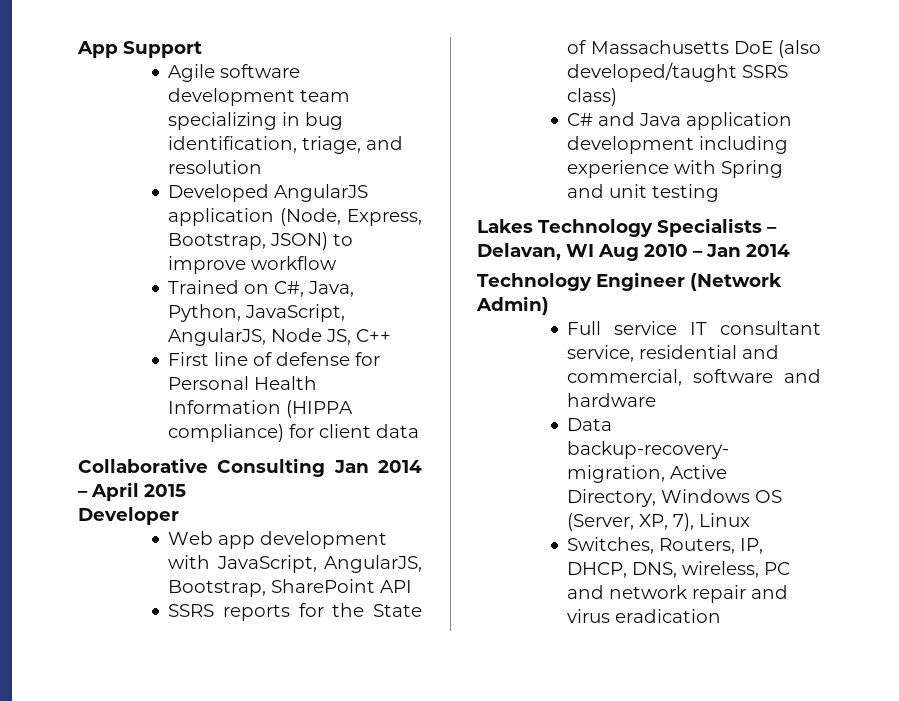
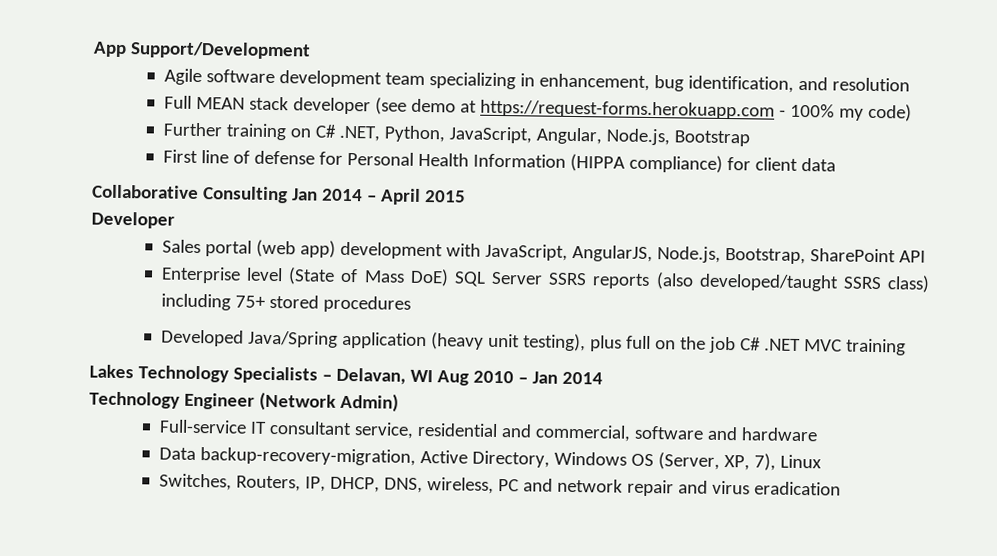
- App Support
+ App Support/Development
- Agile software development team specializing in bug identification, triage, and resolution
+ Agile software development team specializing in enhancement, bug identification, and resolution
- Developed AngularJS application (Node, Express, Bootstrap, JSON) to improve workflow
- Trained on C#, Java, Python, JavaScript, AngularJS, Node JS, C++
+ Full MEAN stack developer (see demo at https://request-forms.herokuapp.com - 100% my code)
+ Further training on C# .NET, Python, JavaScript, Angular, Node.js, Bootstrap
- Web app development with JavaScript, AngularJS, Bootstrap, SharePoint API
+ Sales portal (web app) development with JavaScript, AngularJS, Node.js, Bootstrap, SharePoint API
- SSRS reports for the State of Massachusetts DoE (also developed/taught SSRS class)
- C# and Java application development including experience with Spring and unit testing
+ Enterprise level (State of Mass DoE) SQL Server SSRS reports (also developed/taught SSRS class) including 75+ stored procedures
+ Developed Java/Spring application (heavy unit testing), plus full on the job C# .NET MVC training
- Full service IT consultant service, residential and commercial, software and hardware
+ Full-service IT consultant service, residential and commercial, software and hardware

